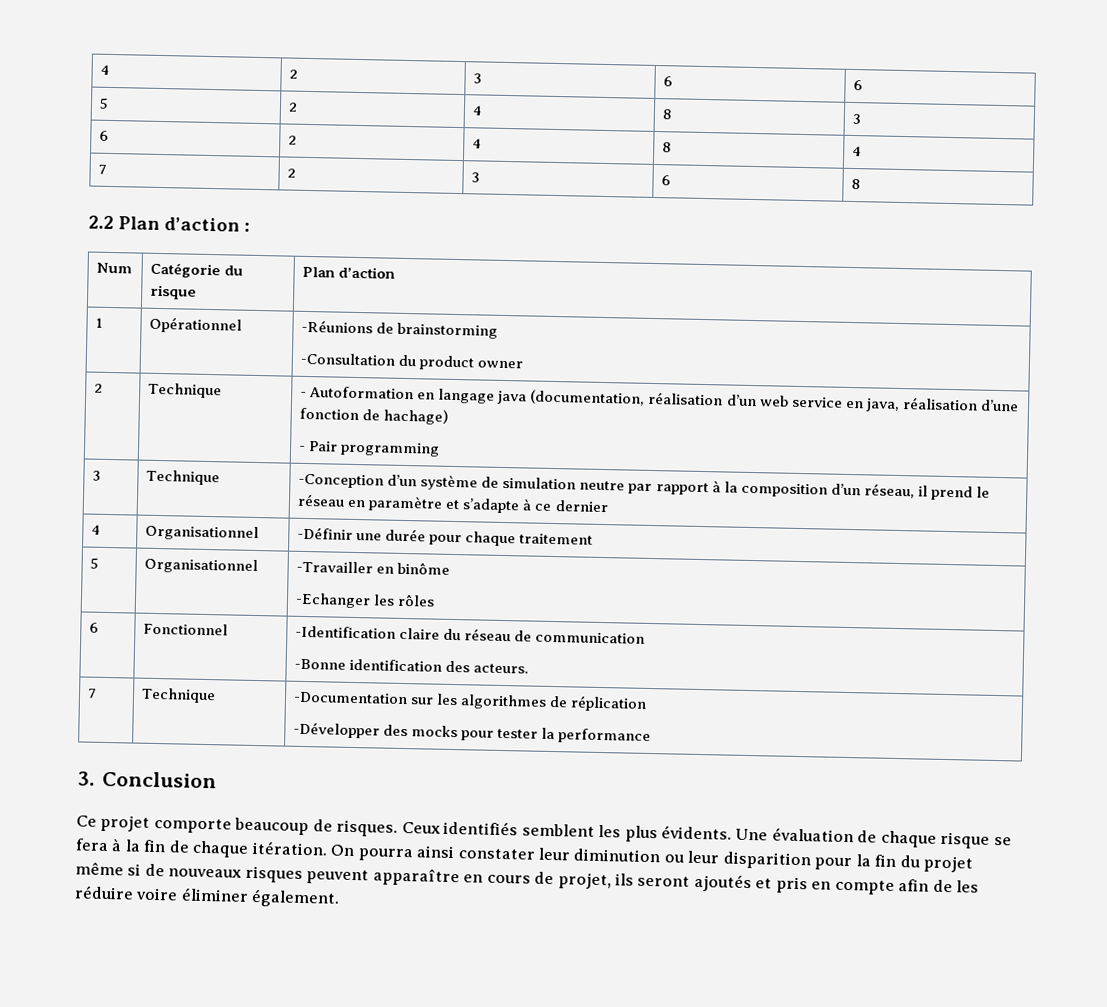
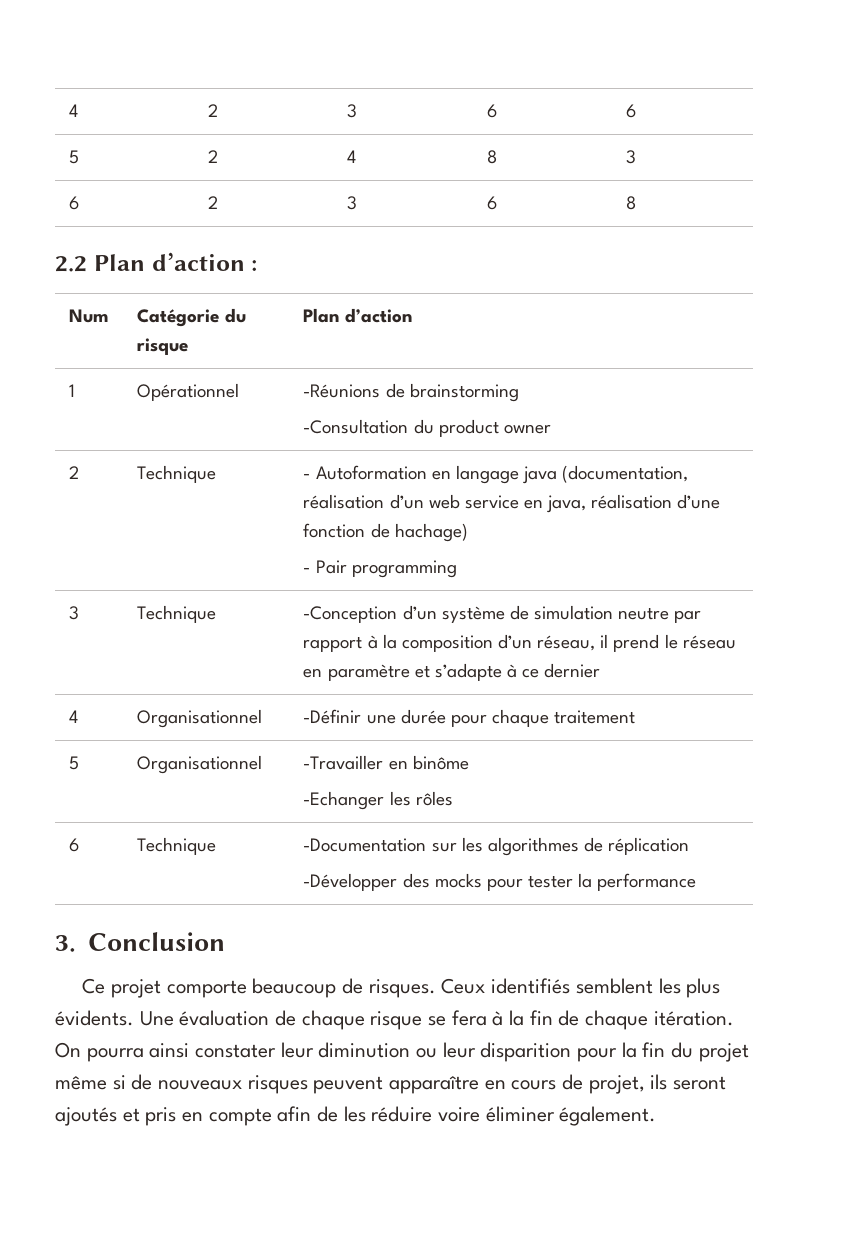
- 6 | 2 | 4 | 8 | 4
- 7 | 2 | 3 | 6 | 8
+ 6 | 2 | 3 | 6 | 8
- 6 | Fonctionnel | -Identification claire du réseau de communication
- -Bonne identification des acteurs.
- 7 | Technique | -Documentation sur les algorithmes de réplication
+ 6 | Technique | -Documentation sur les algorithmes de réplication

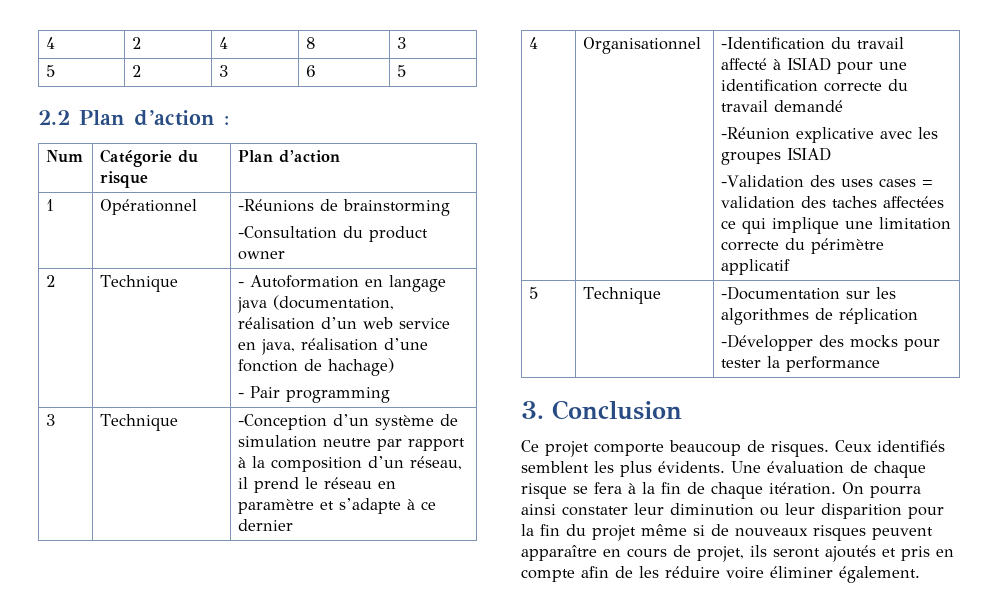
- 4 | 2 | 3 | 6 | 6
- 5 | 2 | 4 | 8 | 3
+ 4 | 2 | 4 | 8 | 3
- 6 | 2 | 3 | 6 | 8
+ 5 | 2 | 3 | 6 | 5
- 4 | Organisationnel | -Définir une durée pour chaque traitement
- 5 | Organisationnel | -Travailler en binôme
- -Echanger les rôles
- 6 | Technique | -Documentation sur les algorithmes de réplication
+ 4 | Organisationnel | -Identification du travail affecté à ISIAD pour une identification correcte du travail demandé
+ -Réunion explicative avec les groupes ISIAD
+ -Validation des uses cases = validation des taches affectées ce qui implique une limitation correcte du périmètre applicatif
+ 5 | Technique | -Documentation sur les algorithmes de réplication

